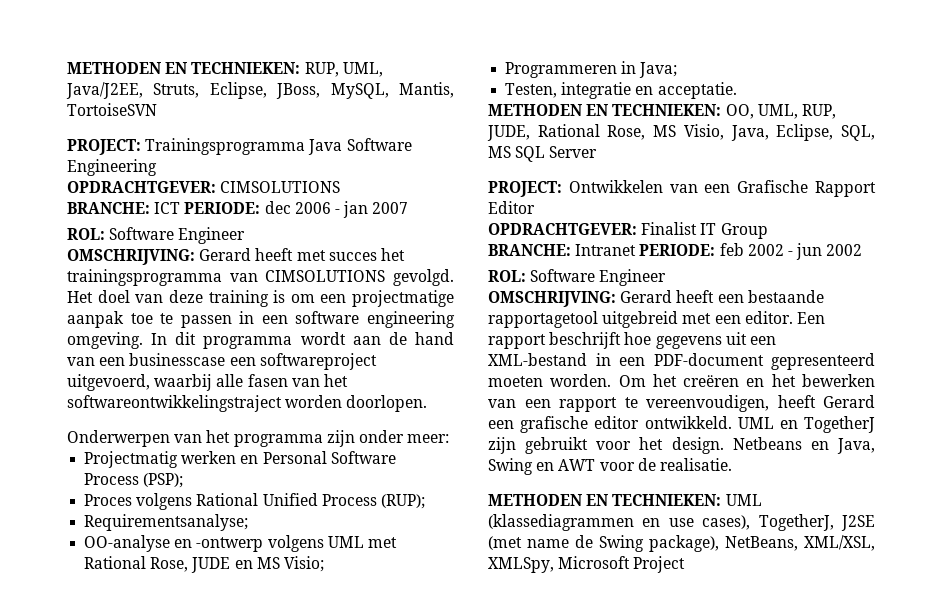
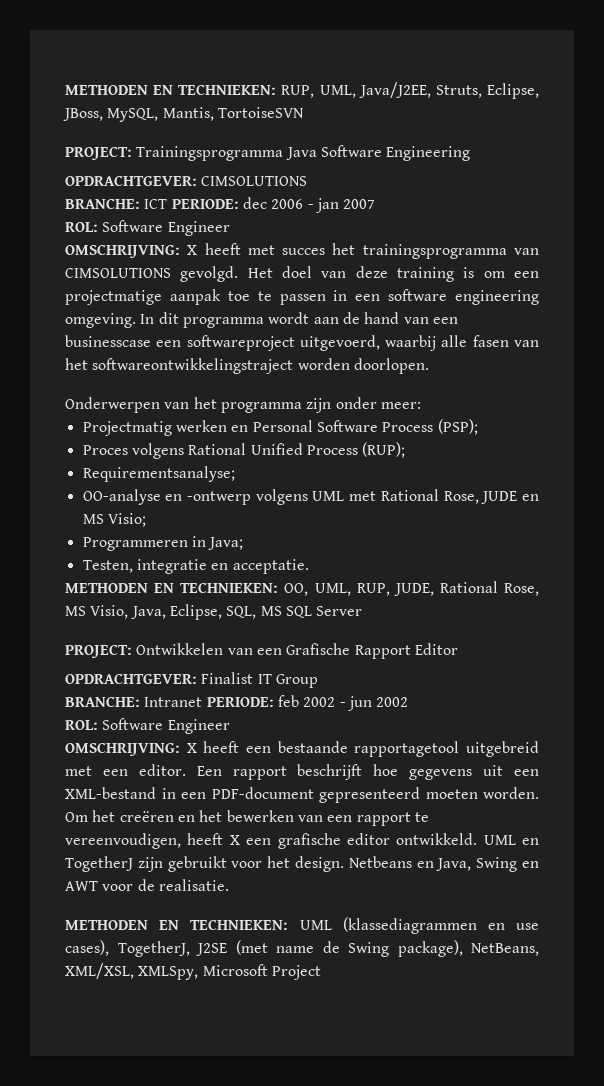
- OMSCHRIJVING: Gerard heeft met succes het trainingsprogramma van CIMSOLUTIONS gevolgd.
+ OMSCHRIJVING: X heeft met succes het trainingsprogramma van CIMSOLUTIONS gevolgd.
- OMSCHRIJVING: Gerard heeft een bestaande rapportagetool uitgebreid met een editor.
+ OMSCHRIJVING: X heeft een bestaande rapportagetool uitgebreid met een editor.
- Om het creëren en het bewerken van een rapport te vereenvoudigen, heeft Gerard een grafische editor ontwikkeld.
+ Om het creëren en het bewerken van een rapport te vereenvoudigen, heeft X een grafische editor ontwikkeld.

